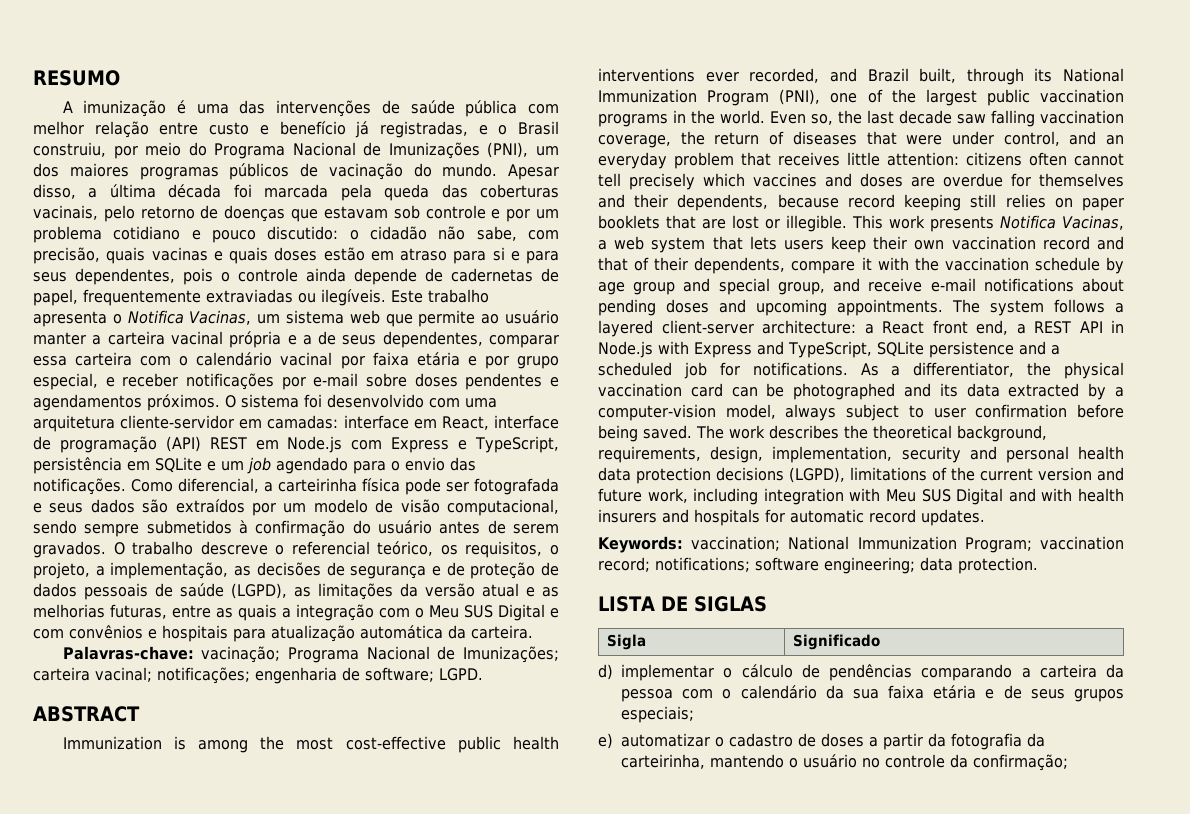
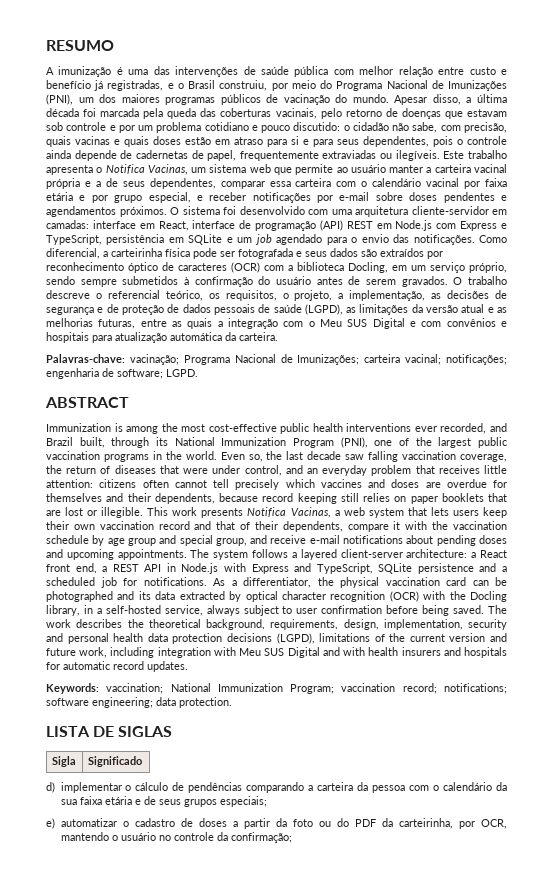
- Como diferencial, a carteirinha física pode ser fotografada e seus dados são extraídos por um modelo de visão computacional, sendo sempre submetidos à confirmação do usuário antes de serem gravados.
+ Como diferencial, a carteirinha física pode ser fotografada e seus dados são extraídos por reconhecimento óptico de caracteres (OCR) com a biblioteca Docling, em um serviço próprio, sendo sempre submetidos à confirmação do usuário antes de serem gravados.
- As a differentiator, the physical vaccination card can be photographed and its data extracted by a computer-vision model, always subject to user confirmation before being saved.
+ As a differentiator, the physical vaccination card can be photographed and its data extracted by optical character recognition (OCR) with the Docling library, in a self-hosted service, always subject to user confirmation before being saved.
- e) automatizar o cadastro de doses a partir da fotografia da carteirinha, mantendo o usuário no controle da confirmação;
+ e) automatizar o cadastro de doses a partir da foto ou do PDF da carteirinha, por OCR, mantendo o usuário no controle da confirmação;

